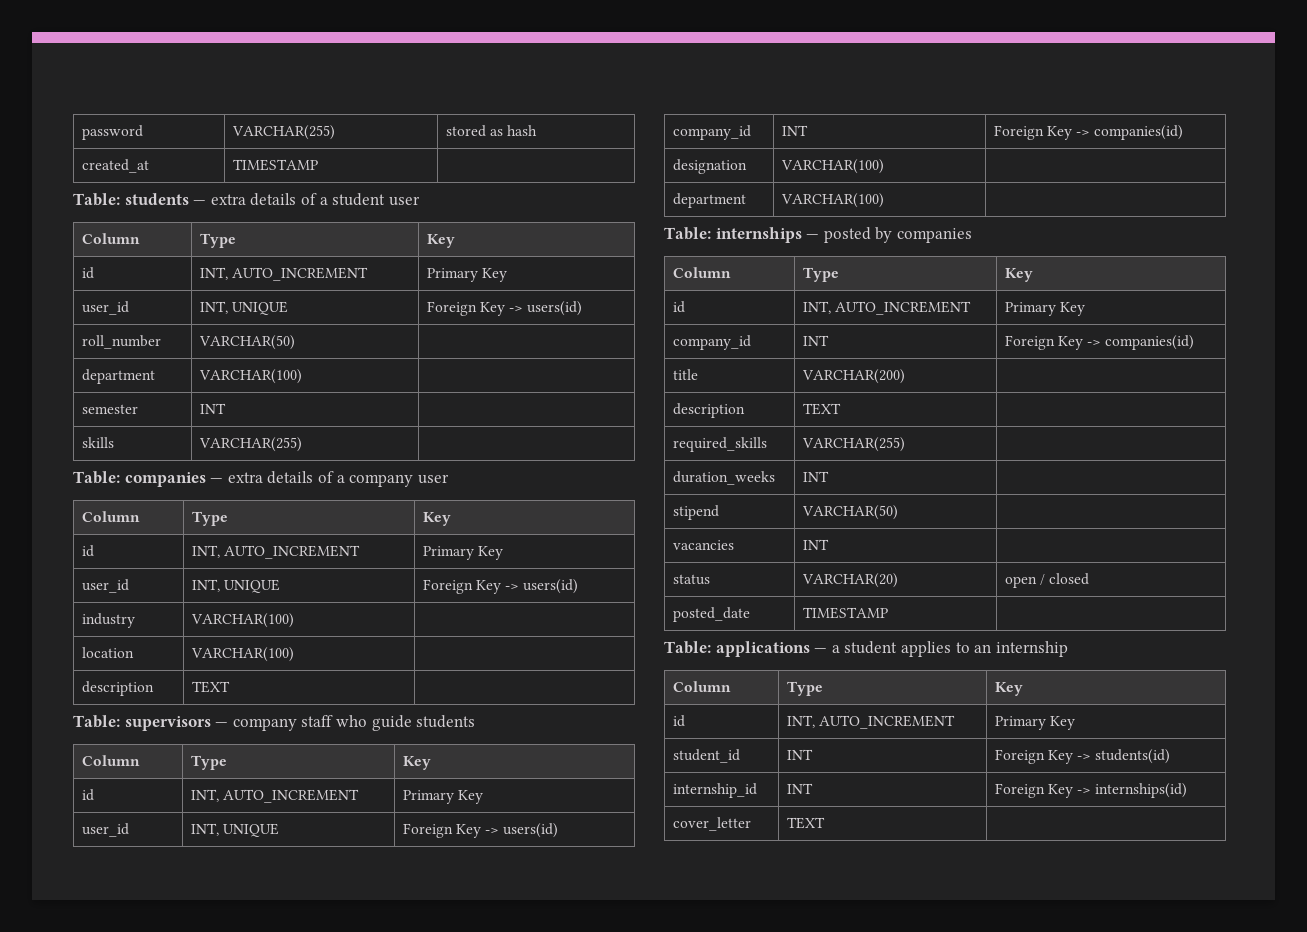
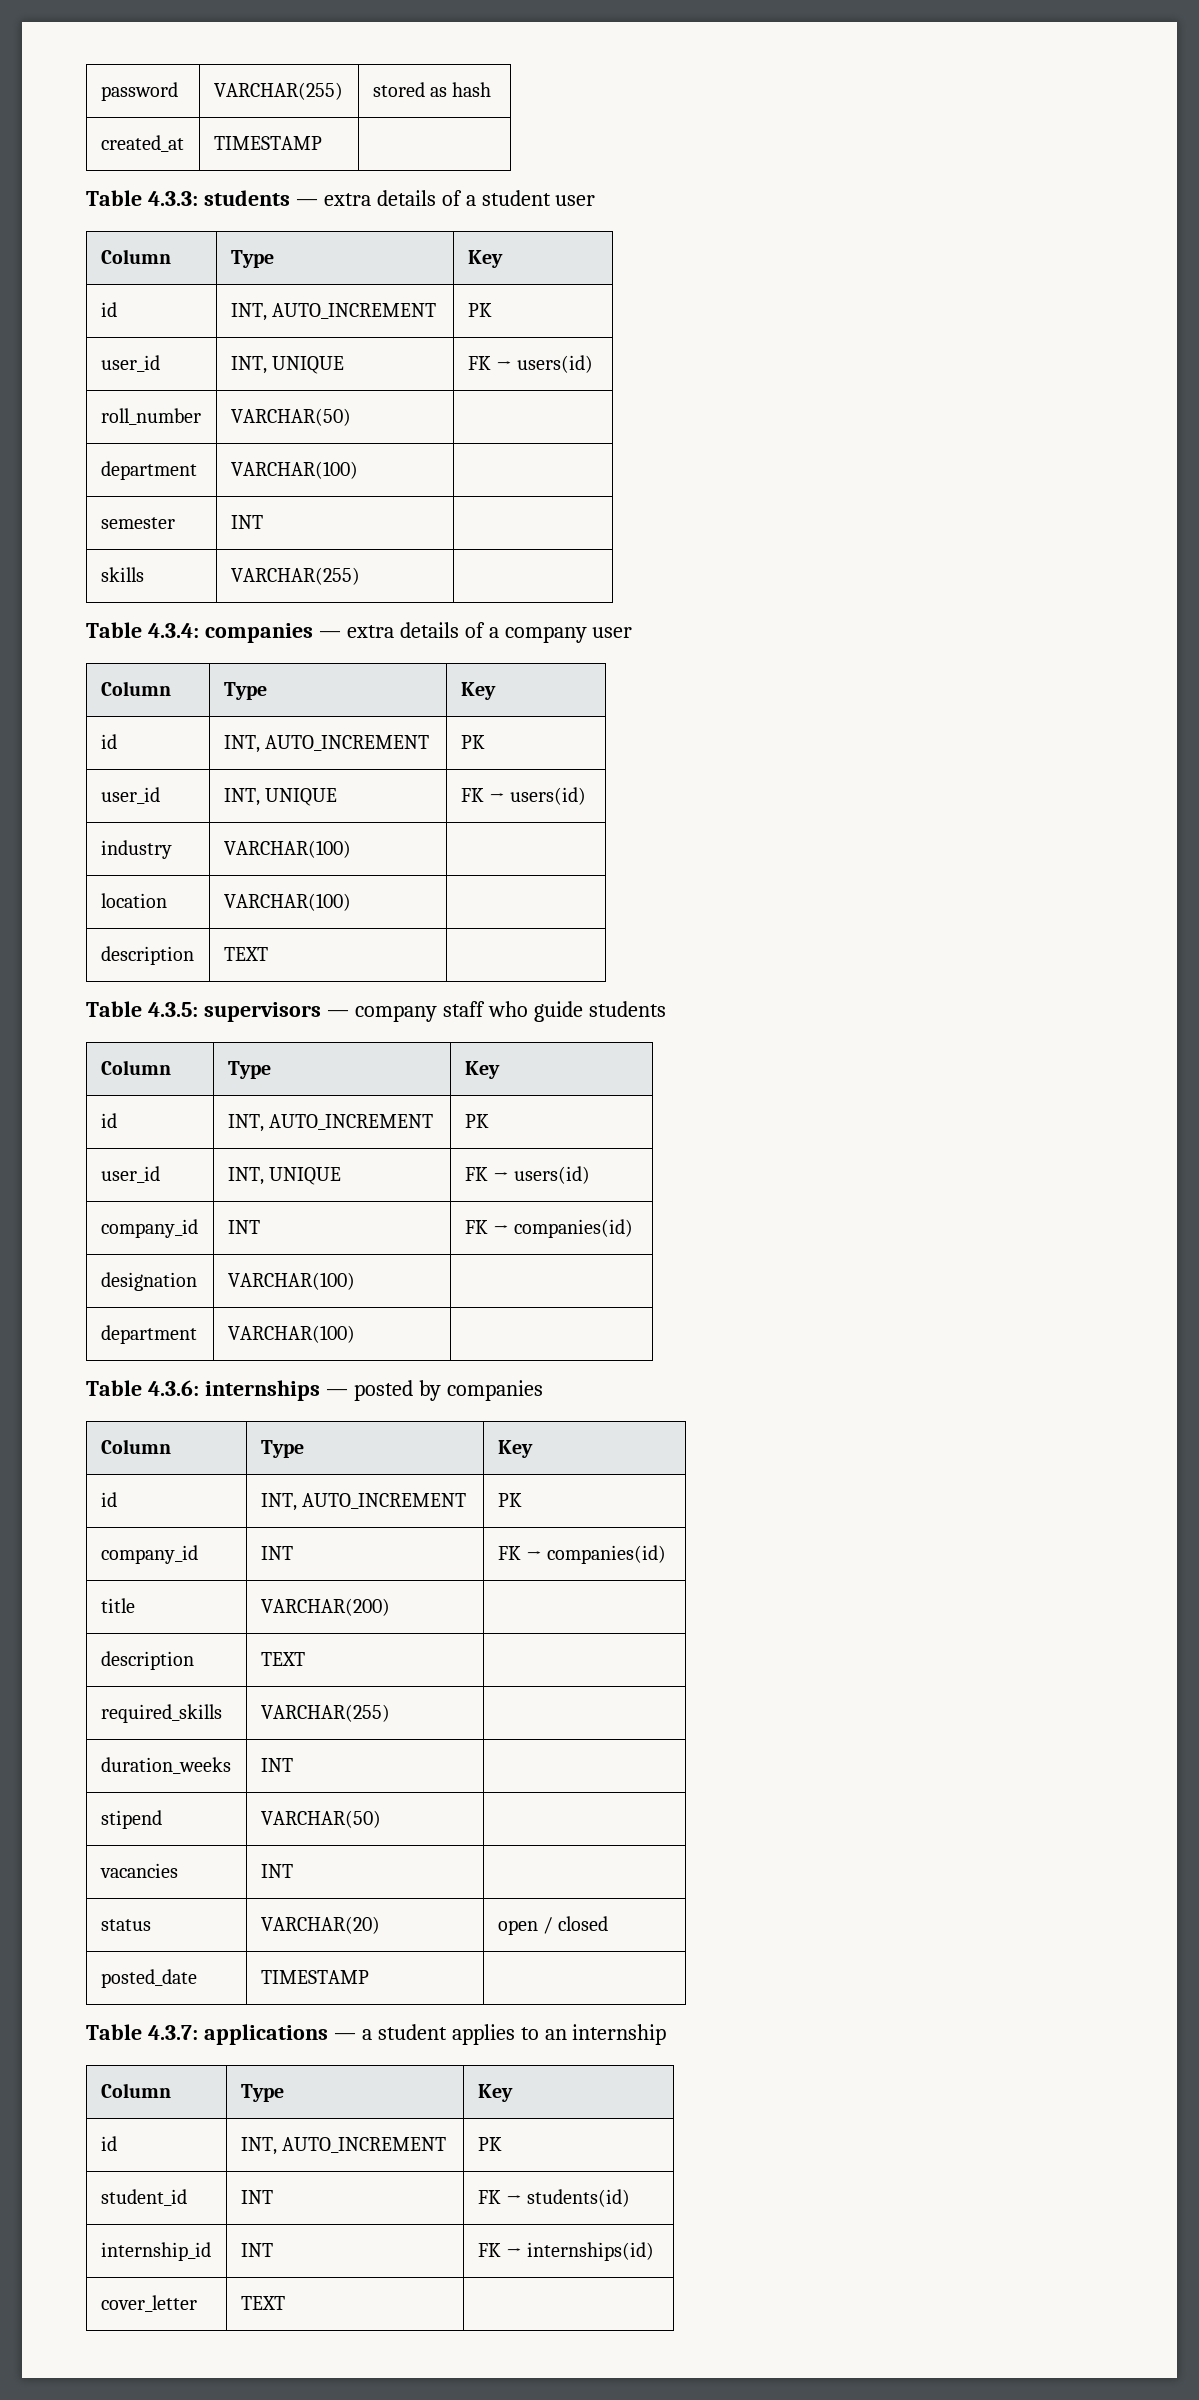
- Table: students — extra details of a student user
+ Table 4.3.3: students — extra details of a student user
  Column | Type | Key
- id | INT, AUTO_INCREMENT | Primary Key
- user_id | INT, UNIQUE | Foreign Key -> users(id)
+ id | INT, AUTO_INCREMENT | PK
+ user_id | INT, UNIQUE | FK → users(id)
- Table: companies — extra details of a company user
+ Table 4.3.4: companies — extra details of a company user
  Column | Type | Key
- id | INT, AUTO_INCREMENT | Primary Key
- user_id | INT, UNIQUE | Foreign Key -> users(id)
+ id | INT, AUTO_INCREMENT | PK
+ user_id | INT, UNIQUE | FK → users(id)
- Table: supervisors — company staff who guide students
+ Table 4.3.5: supervisors — company staff who guide students
  Column | Type | Key
- id | INT, AUTO_INCREMENT | Primary Key
- user_id | INT, UNIQUE | Foreign Key -> users(id)
- company_id | INT | Foreign Key -> companies(id)
+ id | INT, AUTO_INCREMENT | PK
+ user_id | INT, UNIQUE | FK → users(id)
+ company_id | INT | FK → companies(id)
- Table: internships — posted by companies
+ Table 4.3.6: internships — posted by companies
  Column | Type | Key
- id | INT, AUTO_INCREMENT | Primary Key
- company_id | INT | Foreign Key -> companies(id)
+ id | INT, AUTO_INCREMENT | PK
+ company_id | INT | FK → companies(id)
- Table: applications — a student applies to an internship
+ Table 4.3.7: applications — a student applies to an internship
  Column | Type | Key
- id | INT, AUTO_INCREMENT | Primary Key
+ id | INT, AUTO_INCREMENT | PK
- student_id | INT | Foreign Key -> students(id)
+ student_id | INT | FK → students(id)
- internship_id | INT | Foreign Key -> internships(id)
+ internship_id | INT | FK → internships(id)

